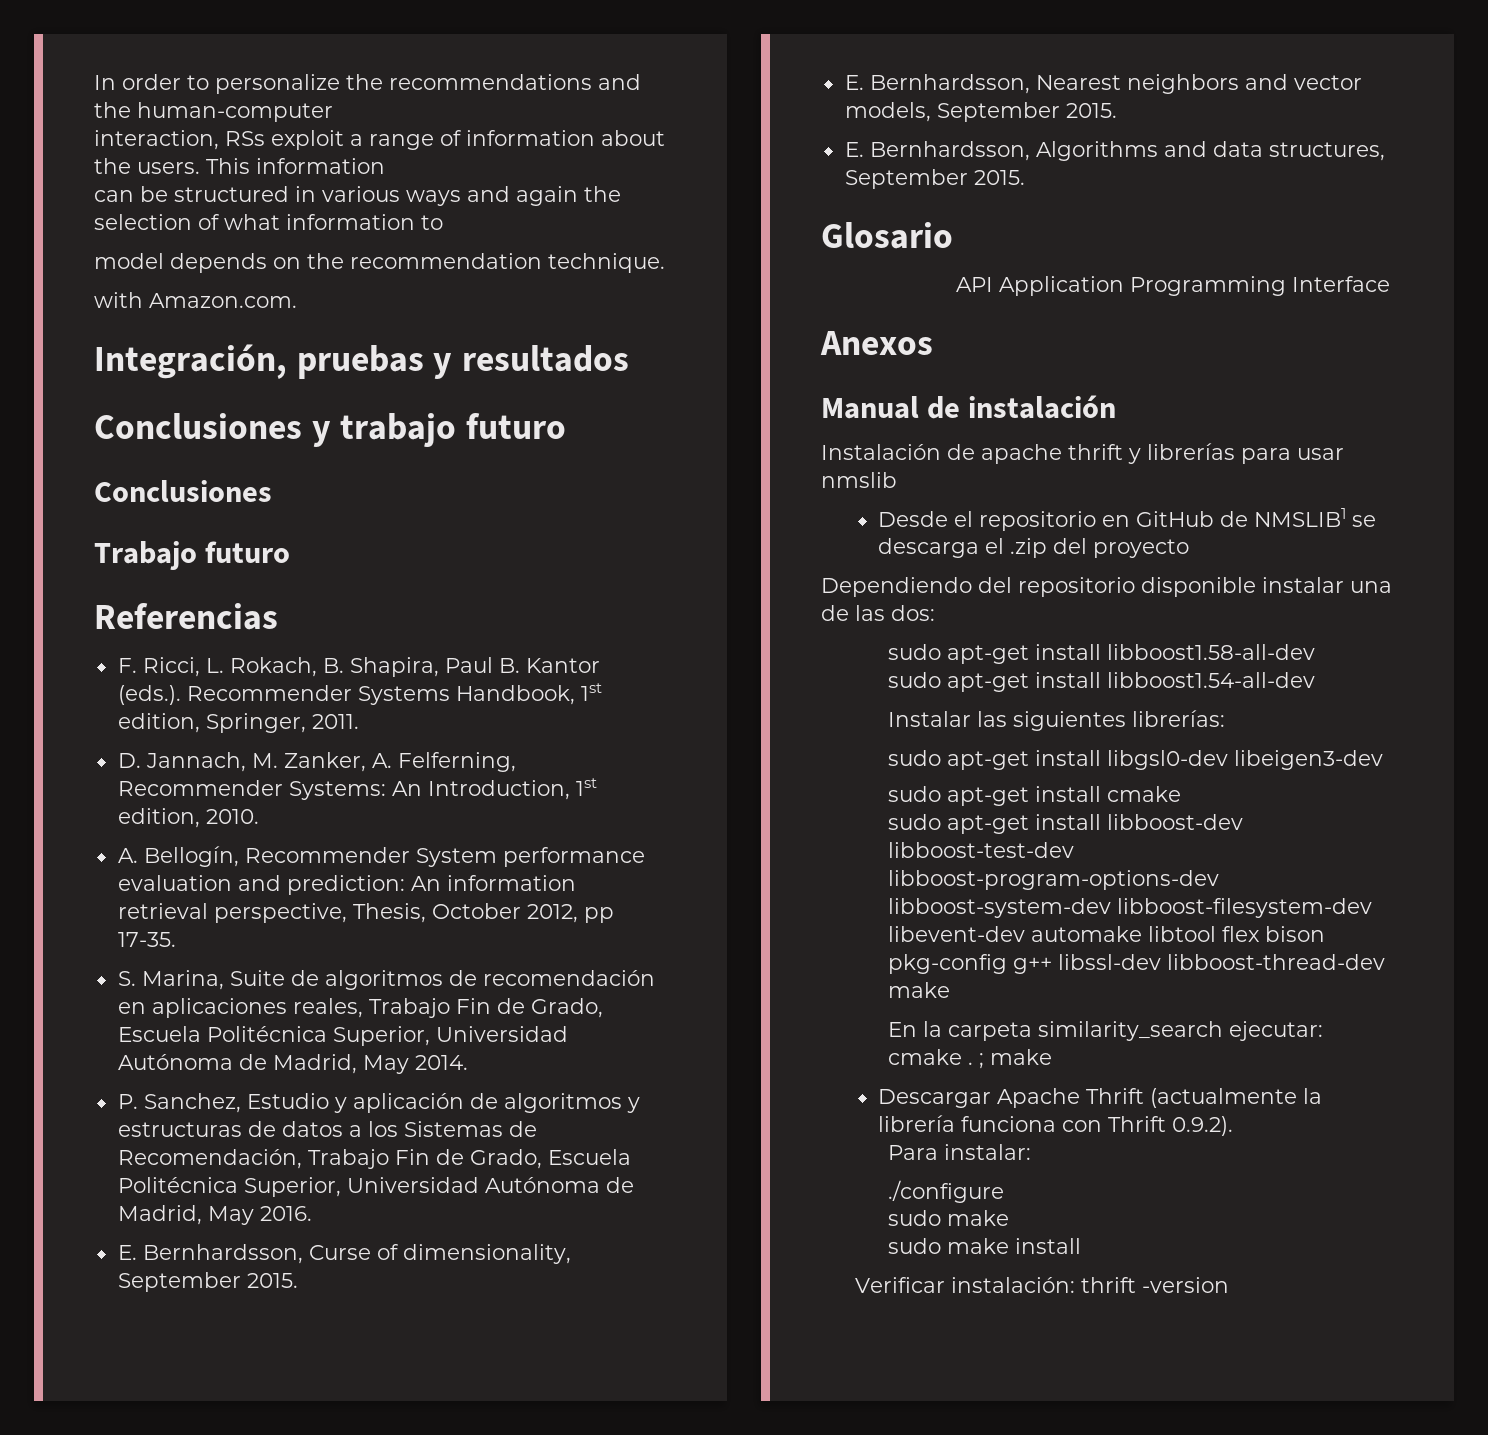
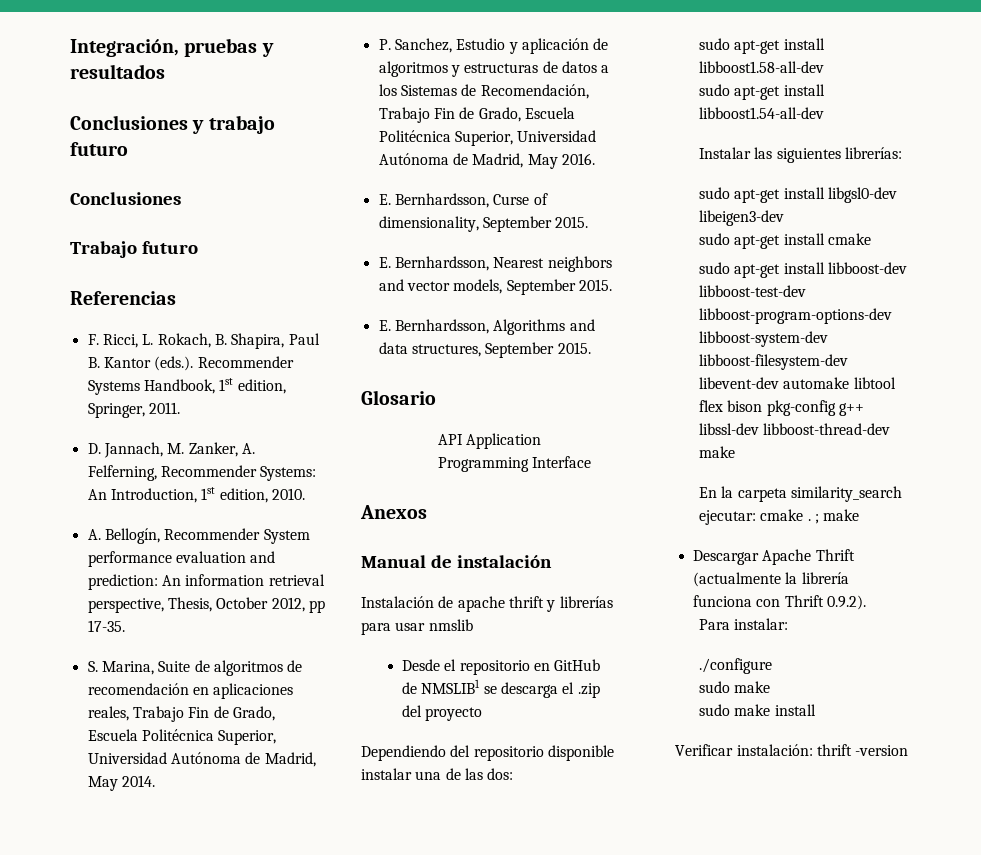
- In order to personalize the recommendations and the human-computer
- interaction, RSs exploit a range of information about the users. This information
- can be structured in various ways and again the selection of what information to
- model depends on the recommendation technique.
- with Amazon.com.

